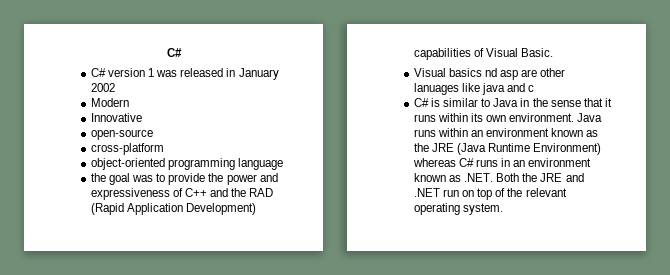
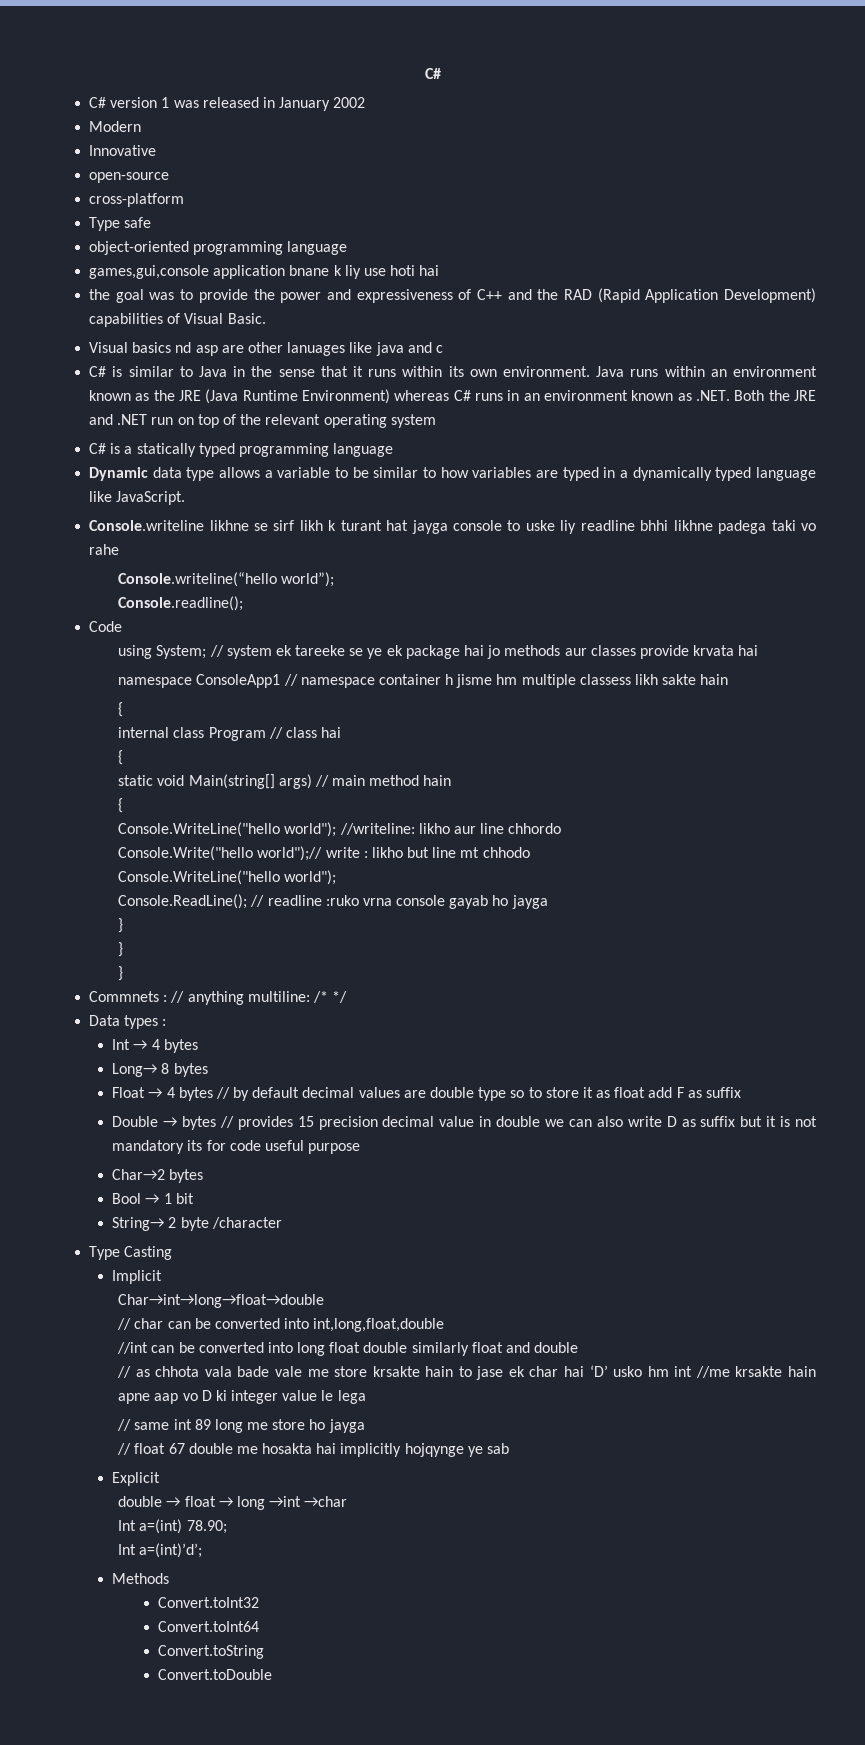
+ Type safe
+ games,gui,console application bnane k liy use hoti hai
- Java runs within an environment known as the JRE (Java Runtime Environment) whereas C# runs in an environment known as .NET. Both the JRE and .NET run on top of the relevant operating system.
+ Java runs within an environment known as the JRE (Java Runtime Environment) whereas C# runs in an environment known as .NET. Both the JRE and .NET run on top of the relevant operating system
+ C# is a statically typed programming language
+ Dynamic data type allows a variable to be similar to how variables are typed in a dynamically typed language like JavaScript.
+ Console.writeline likhne se sirf likh k turant hat jayga console to uske liy readline bhhi likhne padega taki vo rahe
+ Console.writeline(“hello world”);
+ Console.readline();
+ Code
+ using System; // system ek tareeke se ye ek package hai jo methods aur classes provide krvata hai
+ namespace ConsoleApp1 // namespace container h jisme hm multiple classess likh sakte hain
+ {
+ internal class Program // class hai
+ {
+ static void Main(string[] args) // main method hain
+ {
+ Console.WriteLine("hello world"); //writeline: likho aur line chhordo
+ Console.Write("hello world");// write : likho but line mt chhodo
+ Console.WriteLine("hello world");
+ Console.ReadLine(); // readline :ruko vrna console gayab ho jayga
+ }
+ }
+ }
+ Commnets : // anything multiline: /* */
+ Data types :
+ Int → 4 bytes
+ Long→ 8 bytes
+ Float → 4 bytes // by default decimal values are double type so to store it as float add F as suffix
+ Double → bytes // provides 15 precision decimal value in double we can also write D as suffix but it is not mandatory its for code useful purpose
+ Char→2 bytes
+ Bool → 1 bit
+ String→ 2 byte /character
+ Type Casting
+ Implicit
+ Char→int→long→float→double
+ // char can be converted into int,long,float,double
+ //int can be converted into long float double similarly float and double
+ // as chhota vala bade vale me store krsakte hain to jase ek char hai ‘D’ usko hm int //me krsakte hain apne aap vo D ki integer value le lega
+ // same int 89 long me store ho jayga
+ // float 67 double me hosakta hai implicitly hojqynge ye sab
+ Explicit
+ double → float → long →int →char
+ Int a=(int) 78.90;
+ Int a=(int)’d’;
+ Methods
+ Convert.toInt32
+ Convert.toInt64
+ Convert.toString
+ Convert.toDouble

